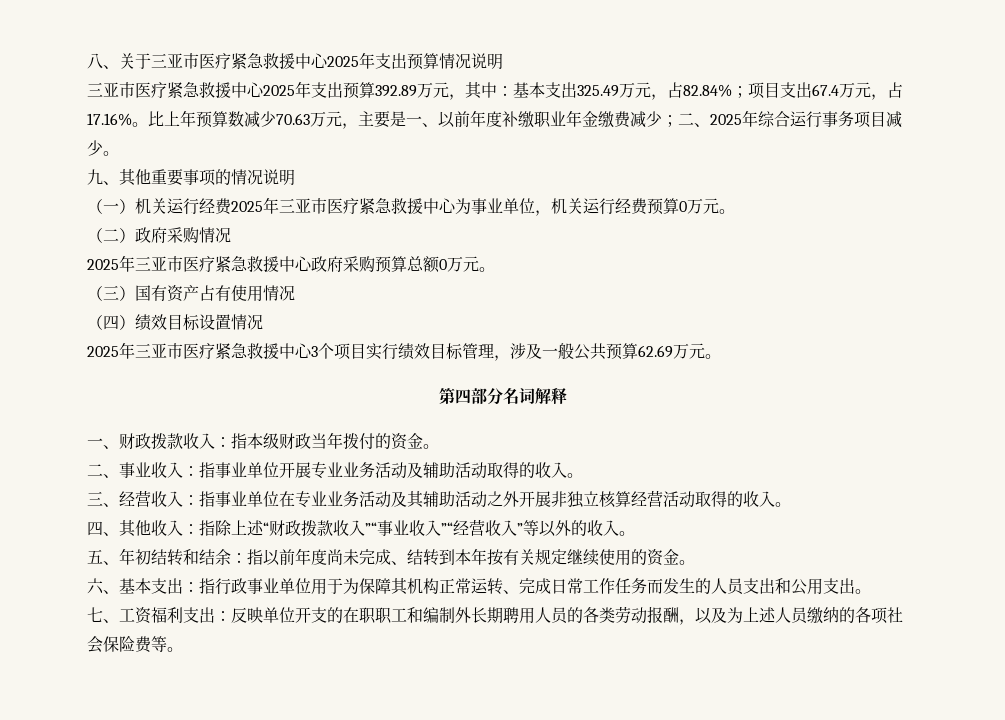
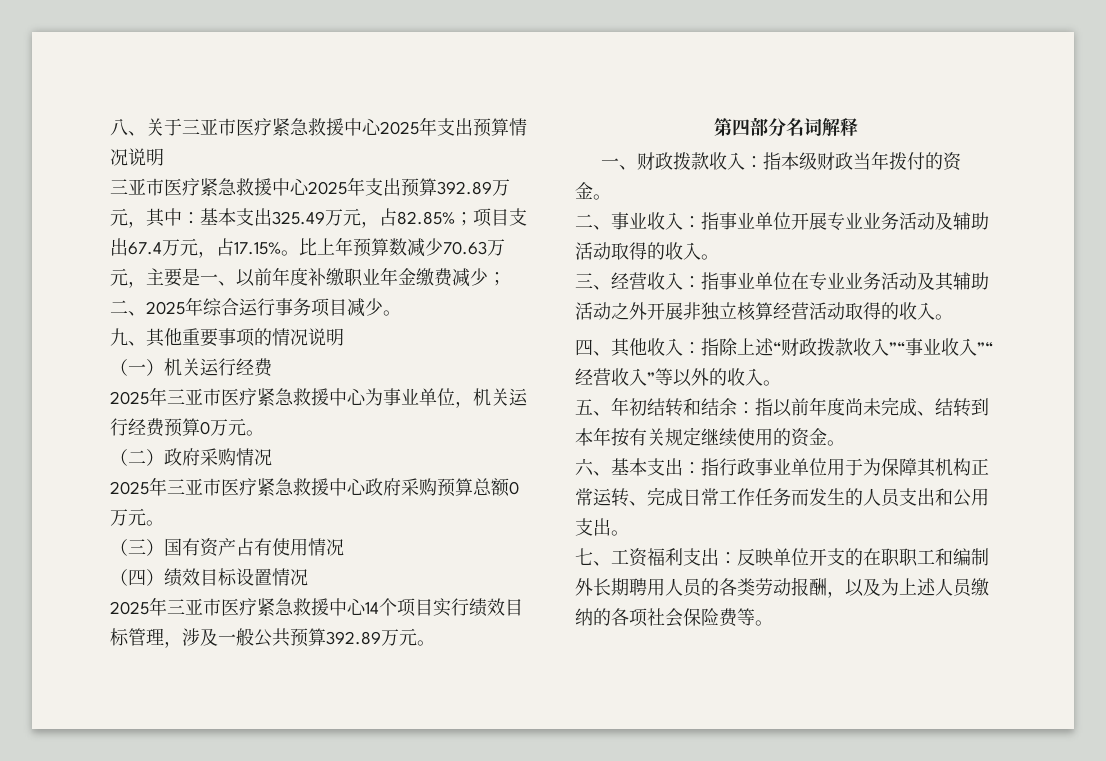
- 三亚市医疗紧急救援中心2025年支出预算392.89万元，其中：基本支出325.49万元，占82.84%；项目支出67.4万元，占17.16%。
+ 三亚市医疗紧急救援中心2025年支出预算392.89万元，其中：基本支出325.49万元，占82.85%；项目支出67.4万元，占17.15%。
- （一）机关运行经费2025年三亚市医疗紧急救援中心为事业单位，机关运行经费预算0万元。
+ （一）机关运行经费
+ 2025年三亚市医疗紧急救援中心为事业单位，机关运行经费预算0万元。
- 2025年三亚市医疗紧急救援中心3个项目实行绩效目标管理，涉及一般公共预算62.69万元。
+ 2025年三亚市医疗紧急救援中心14个项目实行绩效目标管理，涉及一般公共预算392.89万元。

